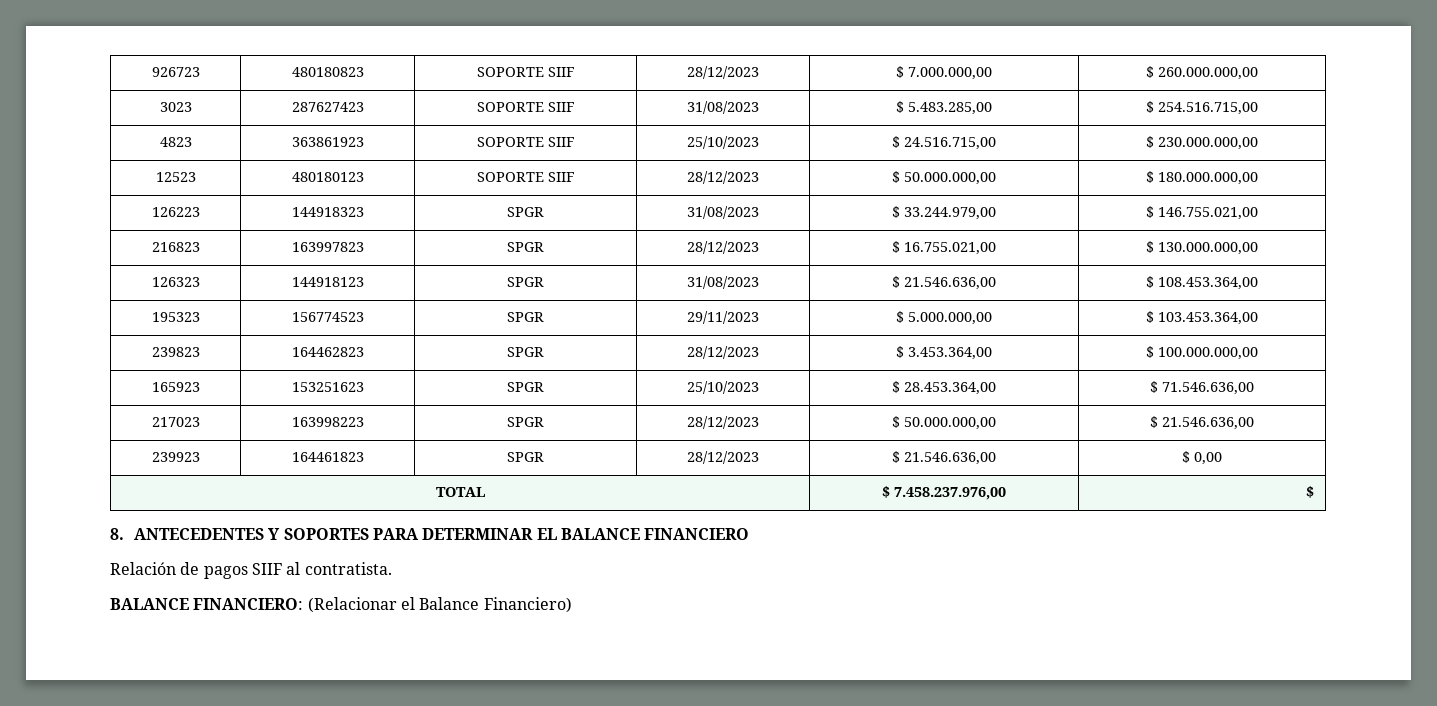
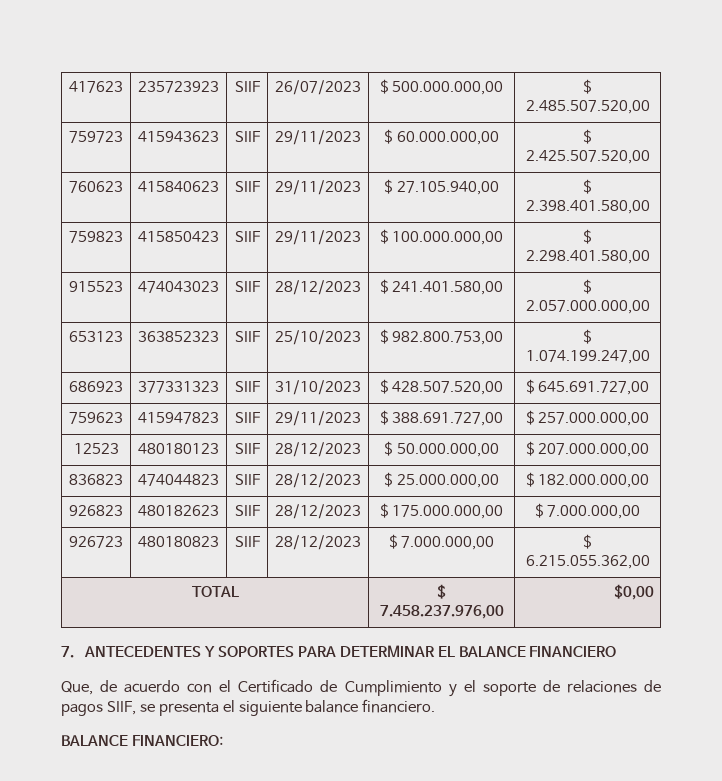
+ 417623 | 235723923 | SIIF | 26/07/2023 | $ 500.000.000,00 | $ 2.485.507.520,00
+ 759723 | 415943623 | SIIF | 29/11/2023 | $ 60.000.000,00 | $ 2.425.507.520,00
+ 760623 | 415840623 | SIIF | 29/11/2023 | $ 27.105.940,00 | $ 2.398.401.580,00
+ 759823 | 415850423 | SIIF | 29/11/2023 | $ 100.000.000,00 | $ 2.298.401.580,00
+ 915523 | 474043023 | SIIF | 28/12/2023 | $ 241.401.580,00 | $ 2.057.000.000,00
+ 653123 | 363852323 | SIIF | 25/10/2023 | $ 982.800.753,00 | $ 1.074.199.247,00
+ 686923 | 377331323 | SIIF | 31/10/2023 | $ 428.507.520,00 | $ 645.691.727,00
+ 759623 | 415947823 | SIIF | 29/11/2023 | $ 388.691.727,00 | $ 257.000.000,00
+ 12523 | 480180123 | SIIF | 28/12/2023 | $ 50.000.000,00 | $ 207.000.000,00
+ 836823 | 474044823 | SIIF | 28/12/2023 | $ 25.000.000,00 | $ 182.000.000,00
+ 926823 | 480182623 | SIIF | 28/12/2023 | $ 175.000.000,00 | $ 7.000.000,00
- 926723 | 480180823 | SOPORTE SIIF | 28/12/2023 | $ 7.000.000,00 | $ 260.000.000,00
- 3023 | 287627423 | SOPORTE SIIF | 31/08/2023 | $ 5.483.285,00 | $ 254.516.715,00
- 4823 | 363861923 | SOPORTE SIIF | 25/10/2023 | $ 24.516.715,00 | $ 230.000.000,00
- 12523 | 480180123 | SOPORTE SIIF | 28/12/2023 | $ 50.000.000,00 | $ 180.000.000,00
- 126223 | 144918323 | SPGR | 31/08/2023 | $ 33.244.979,00 | $ 146.755.021,00
- 216823 | 163997823 | SPGR | 28/12/2023 | $ 16.755.021,00 | $ 130.000.000,00
- 126323 | 144918123 | SPGR | 31/08/2023 | $ 21.546.636,00 | $ 108.453.364,00
- 195323 | 156774523 | SPGR | 29/11/2023 | $ 5.000.000,00 | $ 103.453.364,00
- 239823 | 164462823 | SPGR | 28/12/2023 | $ 3.453.364,00 | $ 100.000.000,00
- 165923 | 153251623 | SPGR | 25/10/2023 | $ 28.453.364,00 | $ 71.546.636,00
- 217023 | 163998223 | SPGR | 28/12/2023 | $ 50.000.000,00 | $ 21.546.636,00
- 239923 | 164461823 | SPGR | 28/12/2023 | $ 21.546.636,00 | $ 0,00
+ 926723 | 480180823 | SIIF | 28/12/2023 | $ 7.000.000,00 | $ 6.215.055.362,00
- TOTAL | $ 7.458.237.976,00 | $
- 8. ANTECEDENTES Y SOPORTES PARA DETERMINAR EL BALANCE FINANCIERO
+ TOTAL | $ 7.458.237.976,00 | $0,00
+ 7. ANTECEDENTES Y SOPORTES PARA DETERMINAR EL BALANCE FINANCIERO
- Relación de pagos SIIF al contratista.
- BALANCE FINANCIERO: (Relacionar el Balance Financiero)
+ Que, de acuerdo con el Certificado de Cumplimiento y el soporte de relaciones de pagos SIIF, se presenta el siguiente balance financiero.
+ BALANCE FINANCIERO:

